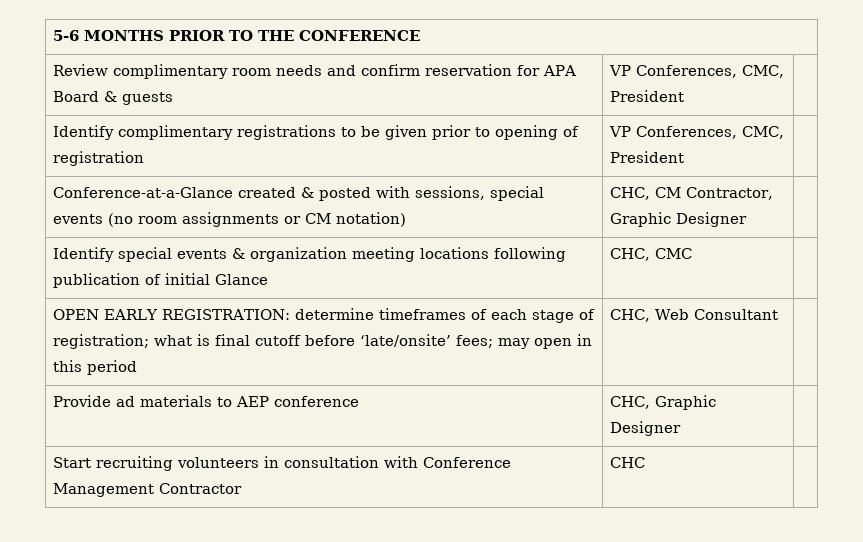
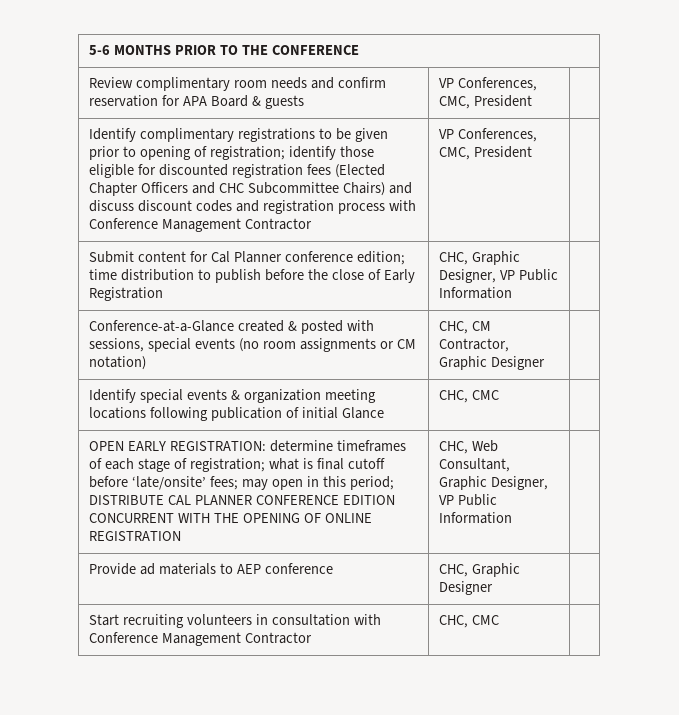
- Identify complimentary registrations to be given prior to opening of registration | VP Conferences, CMC, President |
+ Identify complimentary registrations to be given prior to opening of registration; identify those eligible for discounted registration fees (Elected Chapter Officers and CHC Subcommittee Chairs) and discuss discount codes and registration process with Conference Management Contractor | VP Conferences, CMC, President |
+ Submit content for Cal Planner conference edition; time distribution to publish before the close of Early Registration | CHC, Graphic Designer, VP Public Information |
- OPEN EARLY REGISTRATION: determine timeframes of each stage of registration; what is final cutoff before ‘late/onsite’ fees; may open in this period | CHC, Web Consultant
+ OPEN EARLY REGISTRATION: determine timeframes of each stage of registration; what is final cutoff before ‘late/onsite’ fees; may open in this period; DISTRIBUTE CAL PLANNER CONFERENCE EDITION CONCURRENT WITH THE OPENING OF ONLINE REGISTRATION | CHC, Web Consultant, Graphic Designer, VP Public Information
- Start recruiting volunteers in consultation with Conference Management Contractor | CHC |
+ Start recruiting volunteers in consultation with Conference Management Contractor | CHC, CMC |

